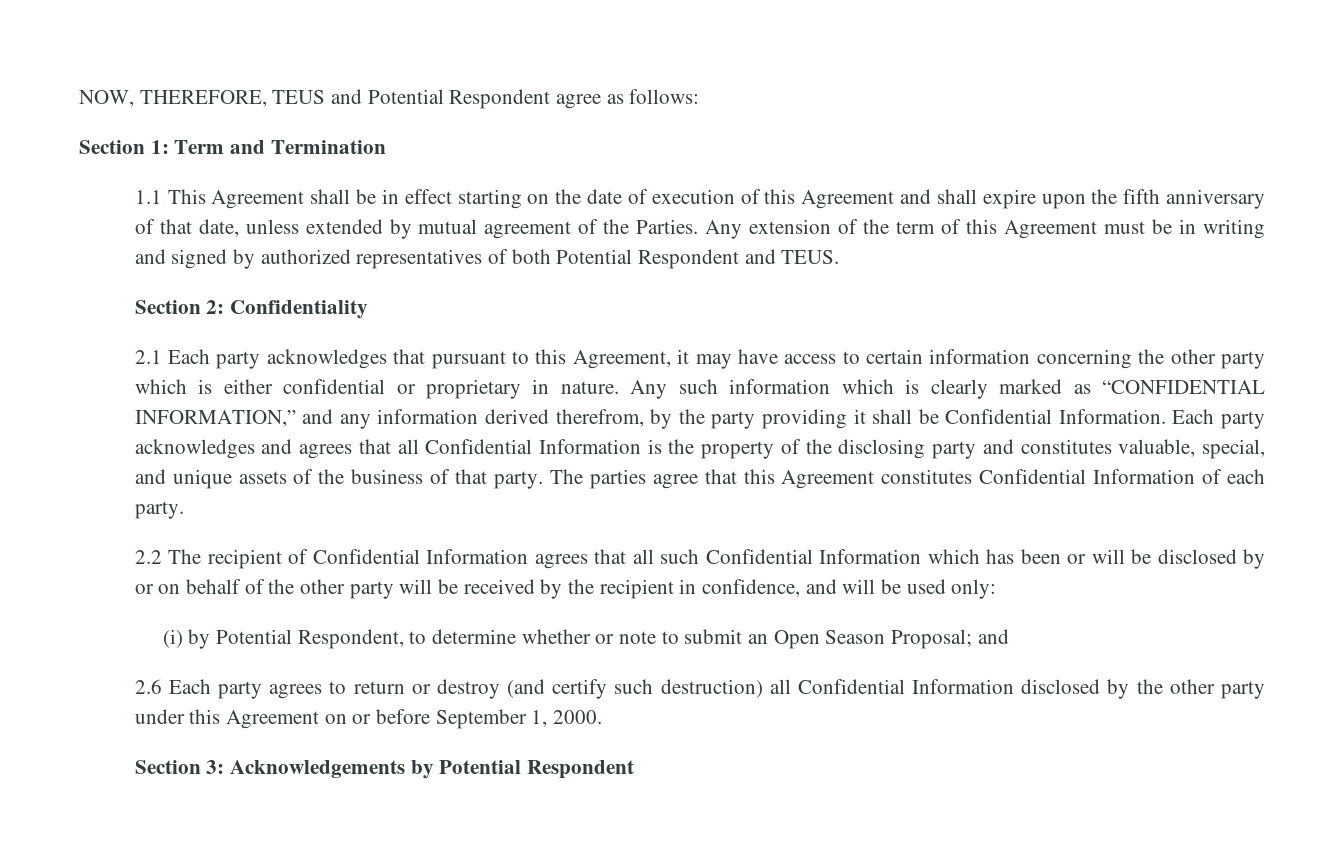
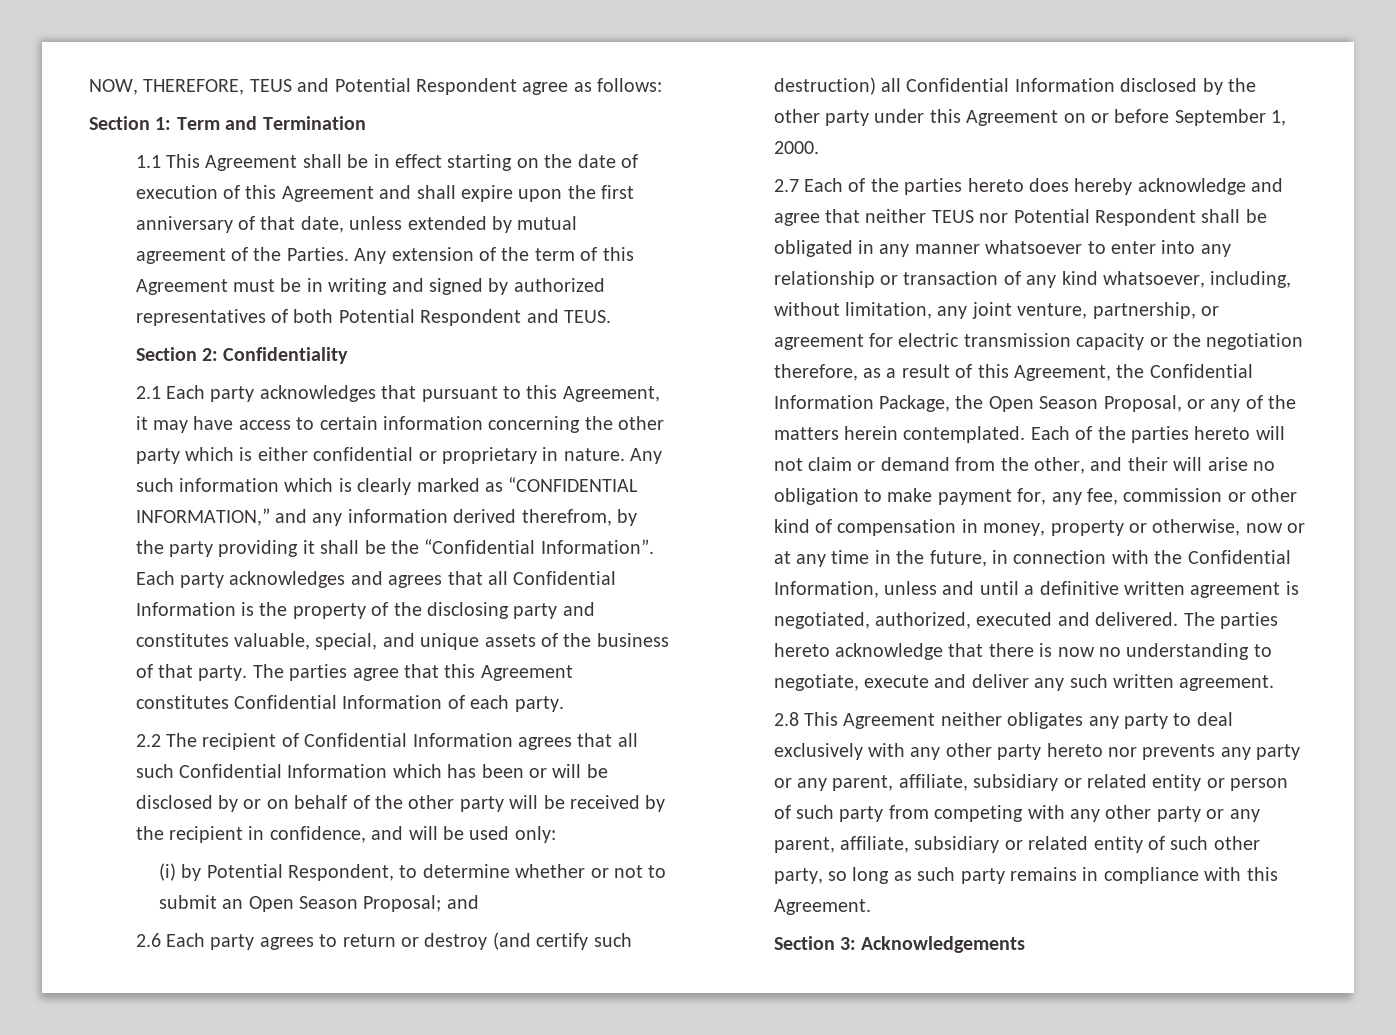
- 1.1 This Agreement shall be in effect starting on the date of execution of this Agreement and shall expire upon the fifth anniversary of that date, unless extended by mutual agreement of the Parties.
+ 1.1 This Agreement shall be in effect starting on the date of execution of this Agreement and shall expire upon the first anniversary of that date, unless extended by mutual agreement of the Parties.
- Any such information which is clearly marked as “CONFIDENTIAL INFORMATION,” and any information derived therefrom, by the party providing it shall be Confidential Information.
+ Any such information which is clearly marked as “CONFIDENTIAL INFORMATION,” and any information derived therefrom, by the party providing it shall be the “Confidential Information”.
- (i) by Potential Respondent, to determine whether or note to submit an Open Season Proposal; and
+ (i) by Potential Respondent, to determine whether or not to submit an Open Season Proposal; and
+ 2.7 Each of the parties hereto does hereby acknowledge and agree that neither TEUS nor Potential Respondent shall be obligated in any manner whatsoever to enter into any relationship or transaction of any kind whatsoever, including, without limitation, any joint venture, partnership, or agreement for electric transmission capacity or the negotiation therefore, as a result of this Agreement, the Confidential Information Package, the Open Season Proposal, or any of the matters herein contemplated. Each of the parties hereto will not claim or demand from the other, and their will arise no obligation to make payment for, any fee, commission or other kind of compensation in money, property or otherwise, now or at any time in the future, in connection with the Confidential Information, unless and until a definitive written agreement is negotiated, authorized, executed and delivered. The parties hereto acknowledge that there is now no understanding to negotiate, execute and deliver any such written agreement.
+ 2.8 This Agreement neither obligates any party to deal exclusively with any other party hereto nor prevents any party or any parent, affiliate, subsidiary or related entity or person of such party from competing with any other party or any parent, affiliate, subsidiary or related entity of such other party, so long as such party remains in compliance with this Agreement.
- Section 3: Acknowledgements by Potential Respondent
+ Section 3: Acknowledgements

